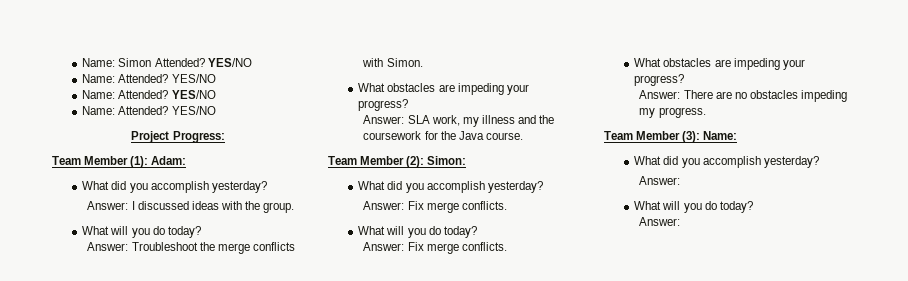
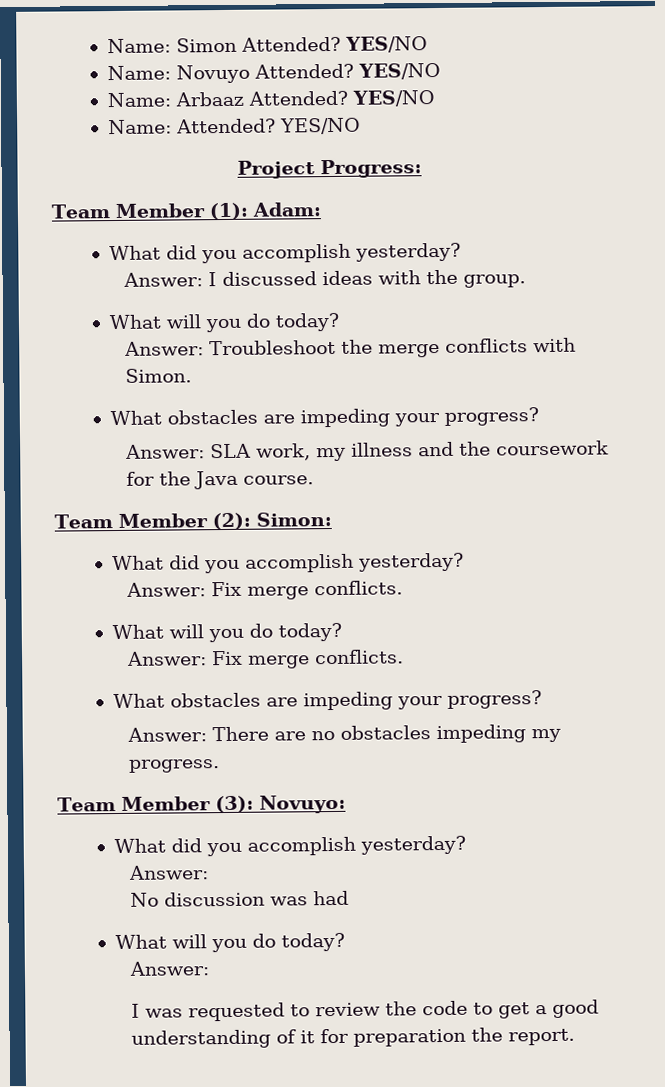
  Name: Simon Attended? YES/NO
- Name: Attended? YES/NO
- Name: Attended?
+ Name: Novuyo Attended? YES/NO
+ Name: Arbaaz Attended?
- Team Member (3): Name:
+ Team Member (3): Novuyo:
  What did you accomplish yesterday?
  Answer:
+ No discussion was had
  What will you do today?
  Answer:
+ I was requested to review the code to get a good understanding of it for preparation the report.

